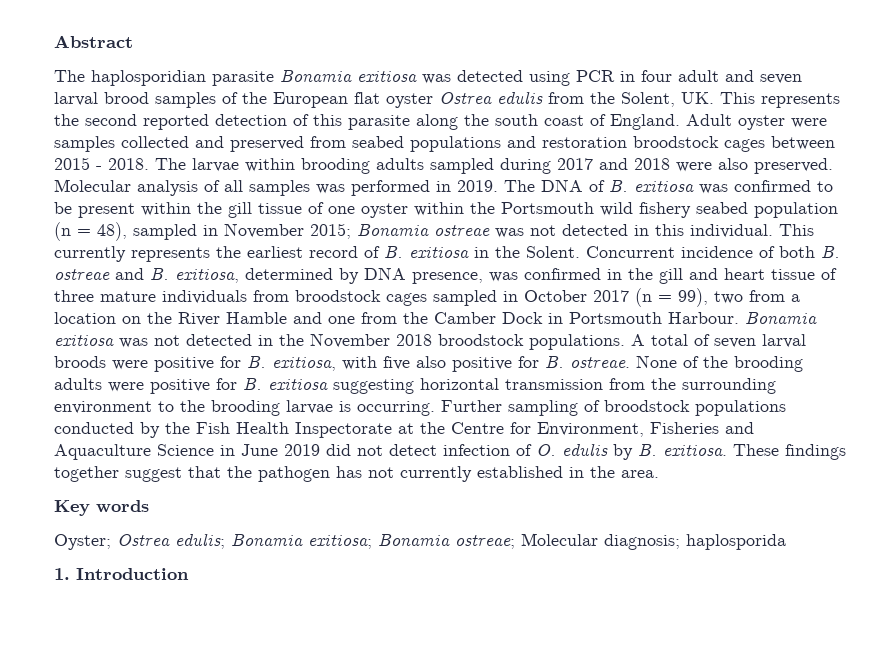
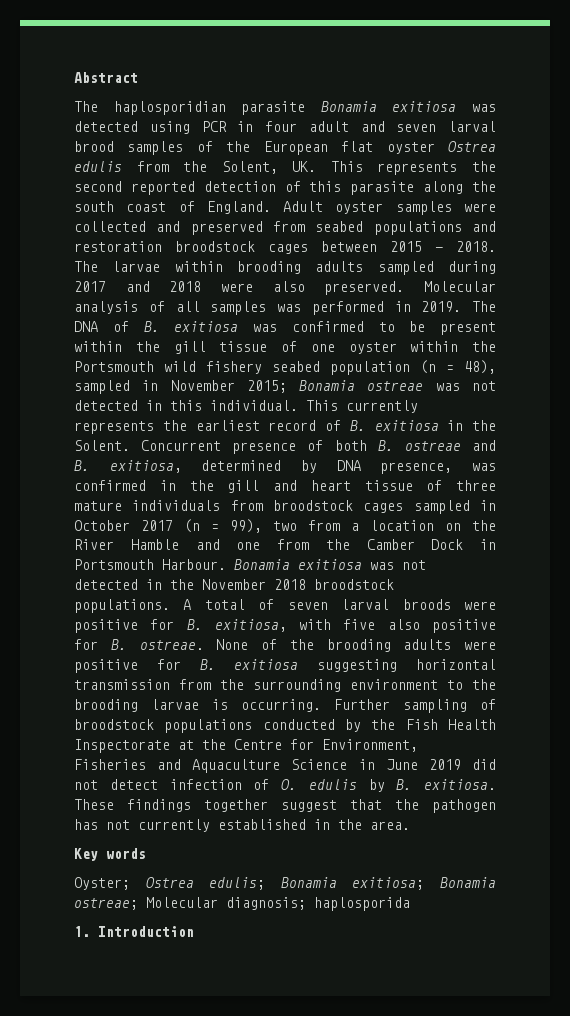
- Adult oyster were samples collected and preserved from seabed populations and restoration broodstock cages between 2015 - 2018.
+ Adult oyster samples were collected and preserved from seabed populations and restoration broodstock cages between 2015 - 2018.
- Concurrent incidence of both B. ostreae and B. exitiosa, determined by DNA presence, was confirmed in the gill and heart tissue of three mature individuals from broodstock cages sampled in October 2017 (n = 99), two from a location on the River Hamble and one from the Camber Dock in Portsmouth Harbour.
+ Concurrent presence of both B. ostreae and B. exitiosa, determined by DNA presence, was confirmed in the gill and heart tissue of three mature individuals from broodstock cages sampled in October 2017 (n = 99), two from a location on the River Hamble and one from the Camber Dock in Portsmouth Harbour.

